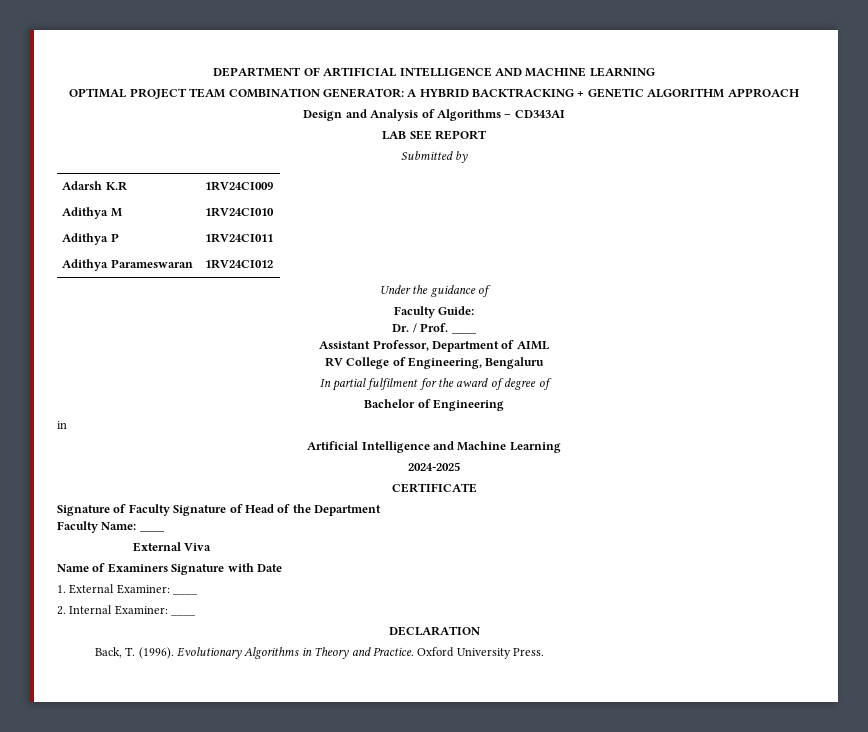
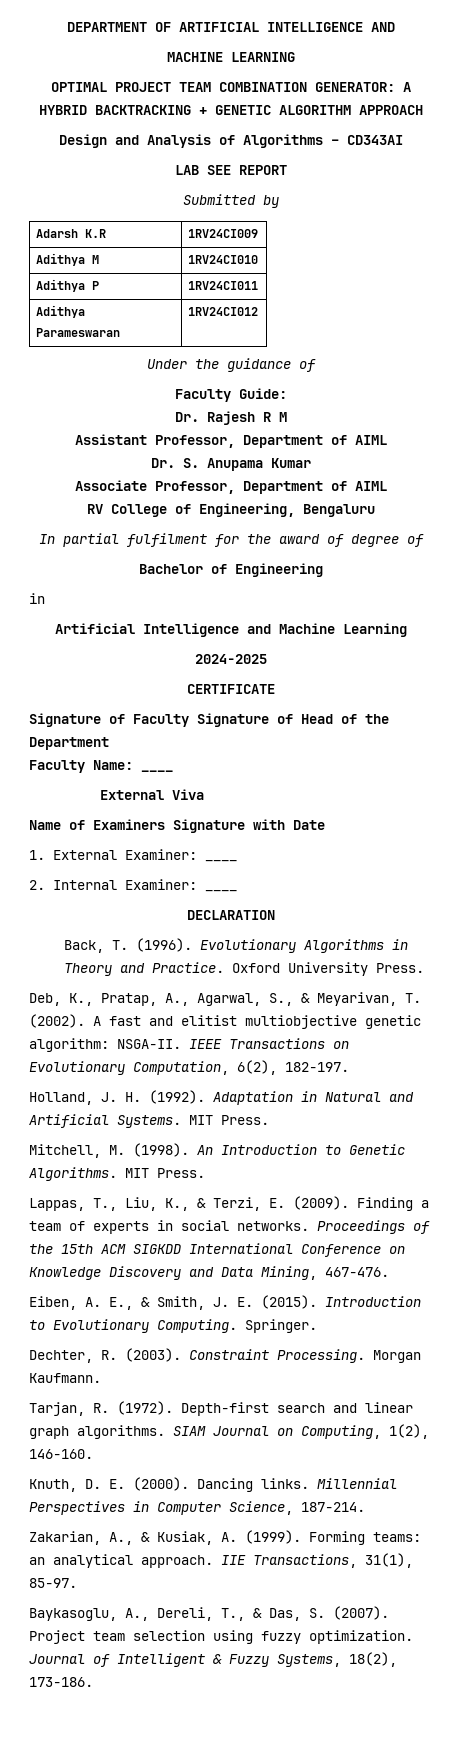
- DEPARTMENT OF ARTIFICIAL INTELLIGENCE AND MACHINE LEARNING
+ DEPARTMENT OF ARTIFICIAL INTELLIGENCE AND
+ MACHINE LEARNING
- Dr. / Prof. ____
+ Dr. Rajesh R M
+ Dr. S. Anupama Kumar
+ Associate Professor, Department of AIML
+ Deb, K., Pratap, A., Agarwal, S., & Meyarivan, T. (2002). A fast and elitist multiobjective genetic algorithm: NSGA-II. IEEE Transactions on Evolutionary Computation, 6(2), 182-197.
+ Holland, J. H. (1992). Adaptation in Natural and Artificial Systems. MIT Press.
+ Mitchell, M. (1998). An Introduction to Genetic Algorithms. MIT Press.
+ Lappas, T., Liu, K., & Terzi, E. (2009). Finding a team of experts in social networks. Proceedings of the 15th ACM SIGKDD International Conference on Knowledge Discovery and Data Mining, 467-476.
+ Eiben, A. E., & Smith, J. E. (2015). Introduction to Evolutionary Computing. Springer.
+ Dechter, R. (2003). Constraint Processing. Morgan Kaufmann.
+ Tarjan, R. (1972). Depth-first search and linear graph algorithms. SIAM Journal on Computing, 1(2), 146-160.
+ Knuth, D. E. (2000). Dancing links. Millennial Perspectives in Computer Science, 187-214.
+ Zakarian, A., & Kusiak, A. (1999). Forming teams: an analytical approach. IIE Transactions, 31(1), 85-97.
+ Baykasoglu, A., Dereli, T., & Das, S. (2007). Project team selection using fuzzy optimization. Journal of Intelligent & Fuzzy Systems, 18(2), 173-186.

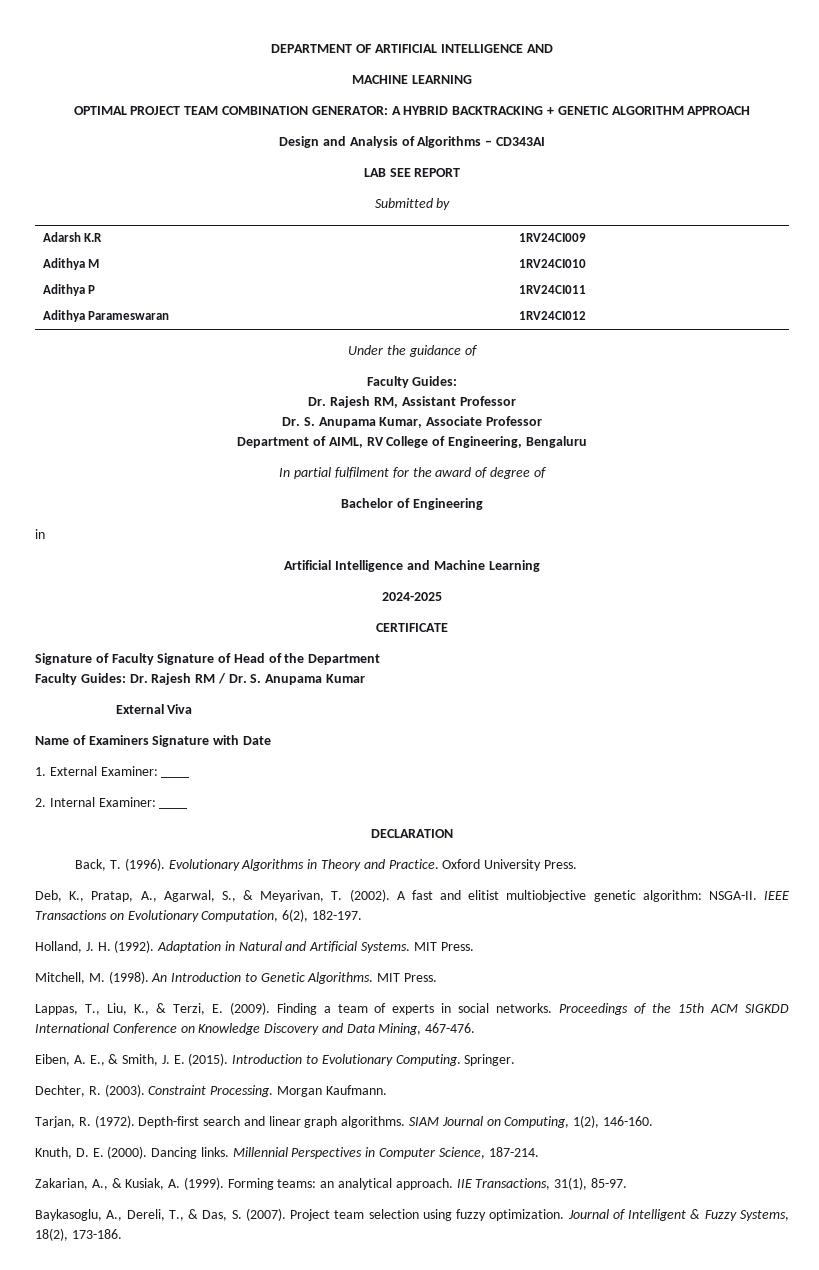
  Under the guidance of
- Faculty Guide:
- Dr. Rajesh R M
- Assistant Professor, Department of AIML
- Dr. S. Anupama Kumar
- Associate Professor, Department of AIML
- RV College of Engineering, Bengaluru
+ Faculty Guides:
+ Dr. Rajesh RM, Assistant Professor
+ Dr. S. Anupama Kumar, Associate Professor
+ Department of AIML, RV College of Engineering, Bengaluru
- Faculty Name: ____
+ Faculty Guides: Dr. Rajesh RM / Dr. S. Anupama Kumar

